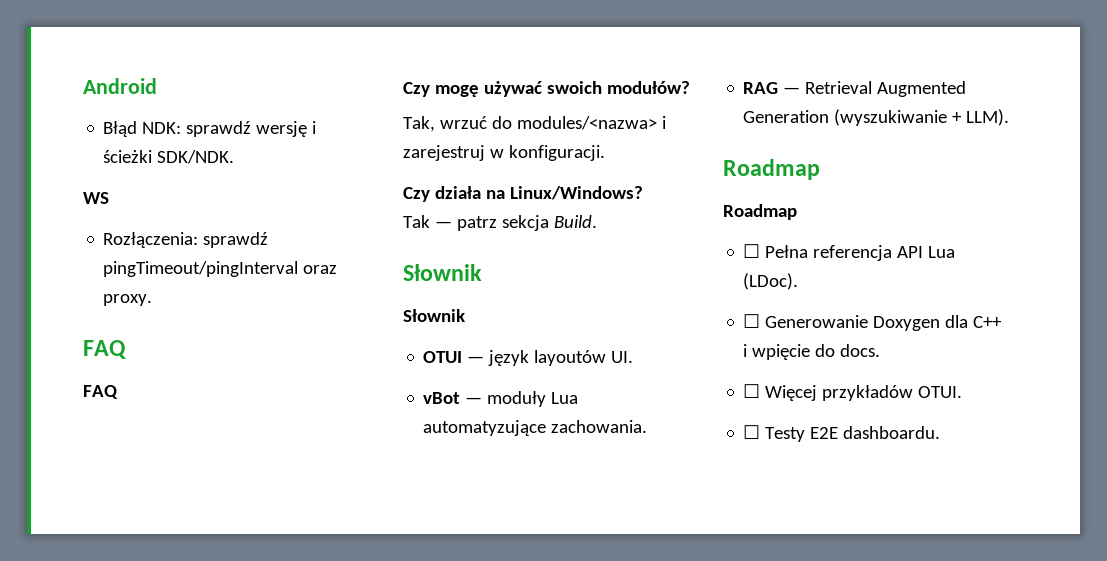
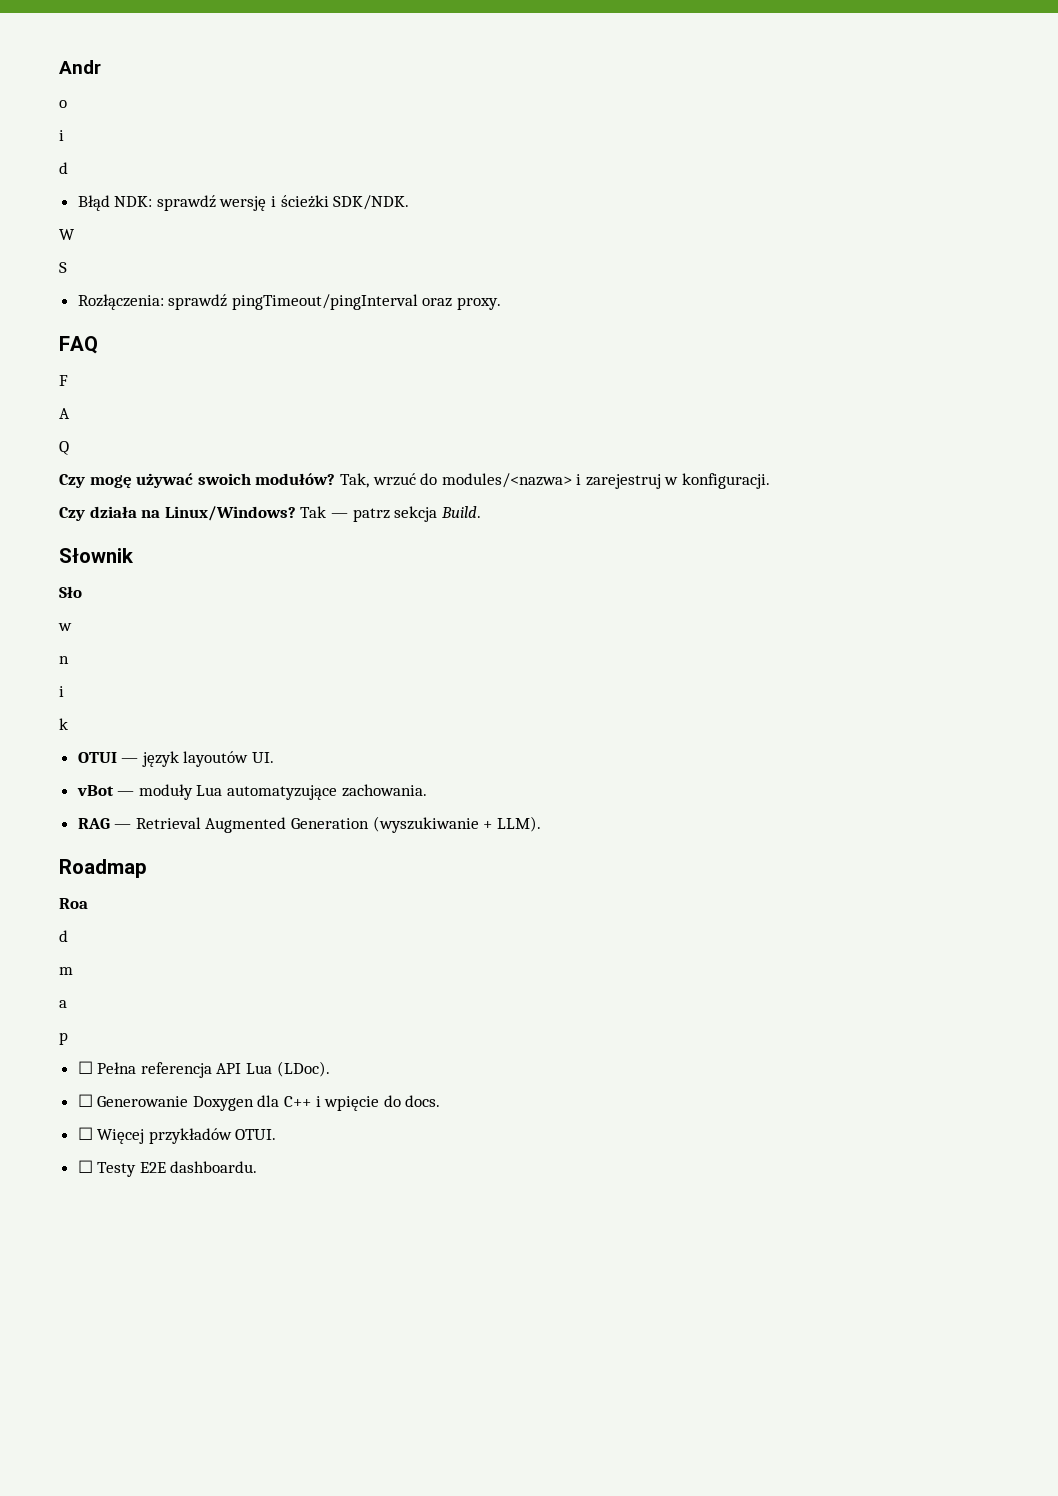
- Android
+ Andr
+ o
+ i
+ d
- WS
+ W
+ S
  Rozłączenia: sprawdź pingTimeout/pingInterval oraz proxy.
  FAQ
- FAQ
+ F
+ A
+ Q
- Czy mogę używać swoich modułów?
- Tak, wrzuć do modules/<nazwa> i zarejestruj w konfiguracji.
+ Czy mogę używać swoich modułów? Tak, wrzuć do modules/<nazwa> i zarejestruj w konfiguracji.
- Czy działa na Linux/Windows?
- Tak — patrz sekcja Build.
+ Czy działa na Linux/Windows? Tak — patrz sekcja Build.
  Słownik
- Słownik
+ Sło
+ w
+ n
+ i
+ k
  RAG — Retrieval Augmented Generation (wyszukiwanie + LLM).
  Roadmap
- Roadmap
+ Roa
+ d
+ m
+ a
+ p

